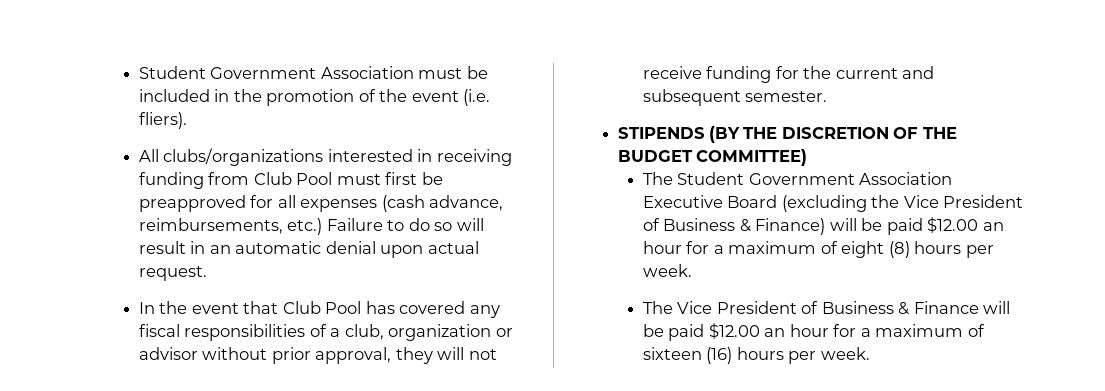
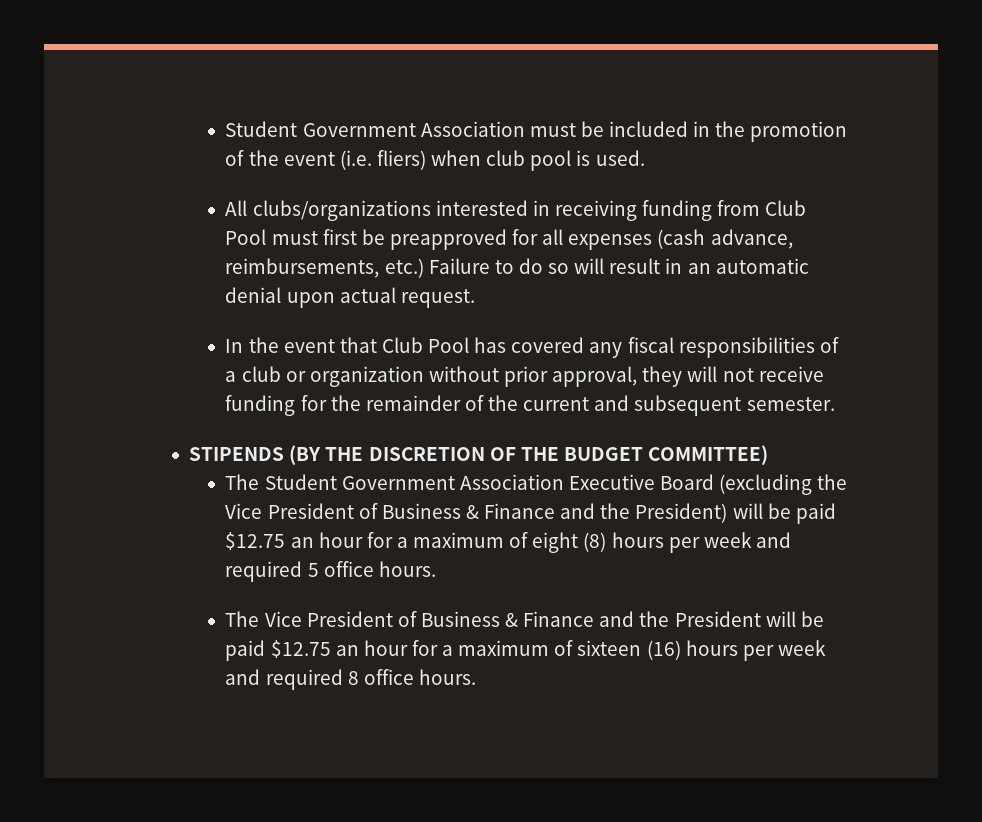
- Student Government Association must be included in the promotion of the event (i.e. fliers).
+ Student Government Association must be included in the promotion of the event (i.e. fliers) when club pool is used.
- In the event that Club Pool has covered any fiscal responsibilities of a club, organization or advisor without prior approval, they will not receive funding for the current and subsequent semester.
+ In the event that Club Pool has covered any fiscal responsibilities of a club or organization without prior approval, they will not receive funding for the remainder of the current and subsequent semester.
- The Student Government Association Executive Board (excluding the Vice President of Business & Finance) will be paid $12.00 an hour for a maximum of eight (8) hours per week.
+ The Student Government Association Executive Board (excluding the Vice President of Business & Finance and the President) will be paid $12.75 an hour for a maximum of eight (8) hours per week and required 5 office hours.
- The Vice President of Business & Finance will be paid $12.00 an hour for a maximum of sixteen (16) hours per week.
+ The Vice President of Business & Finance and the President will be paid $12.75 an hour for a maximum of sixteen (16) hours per week and required 8 office hours.

